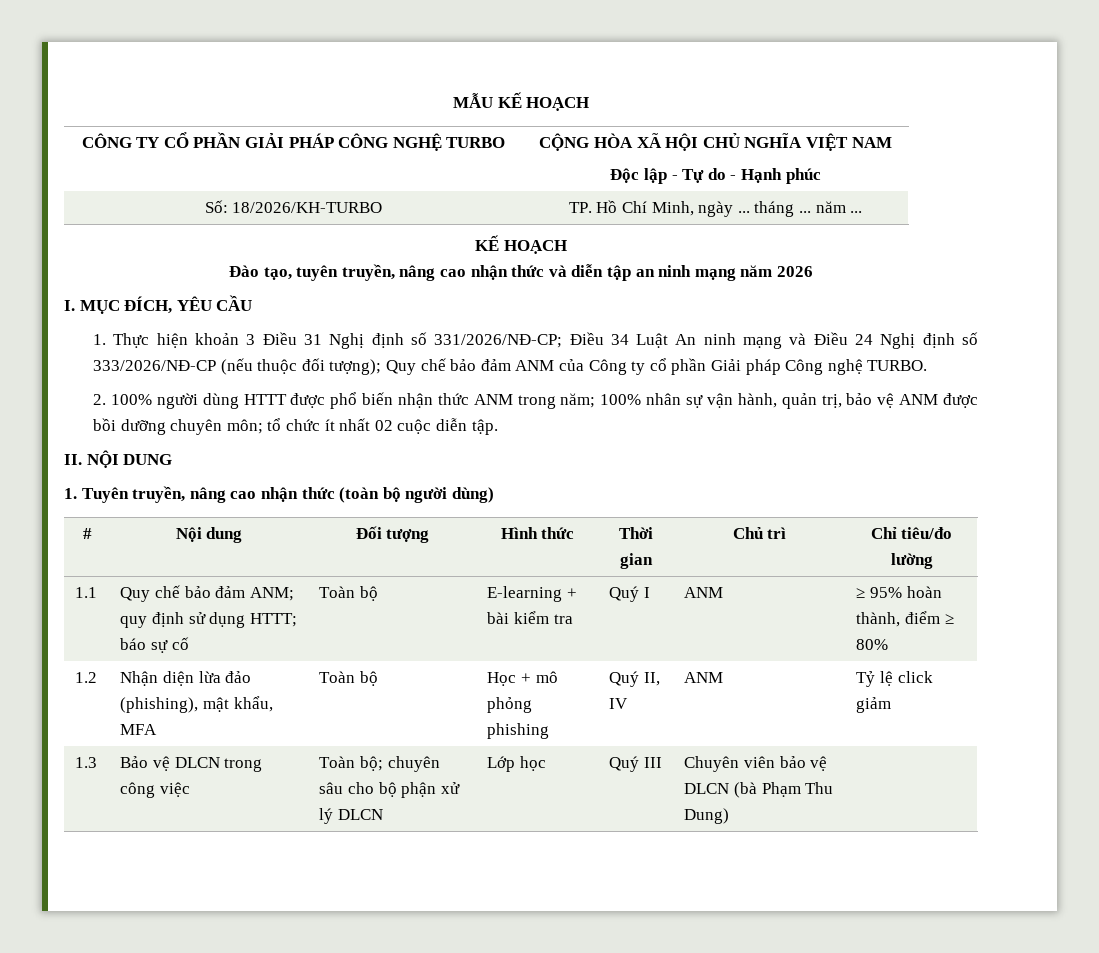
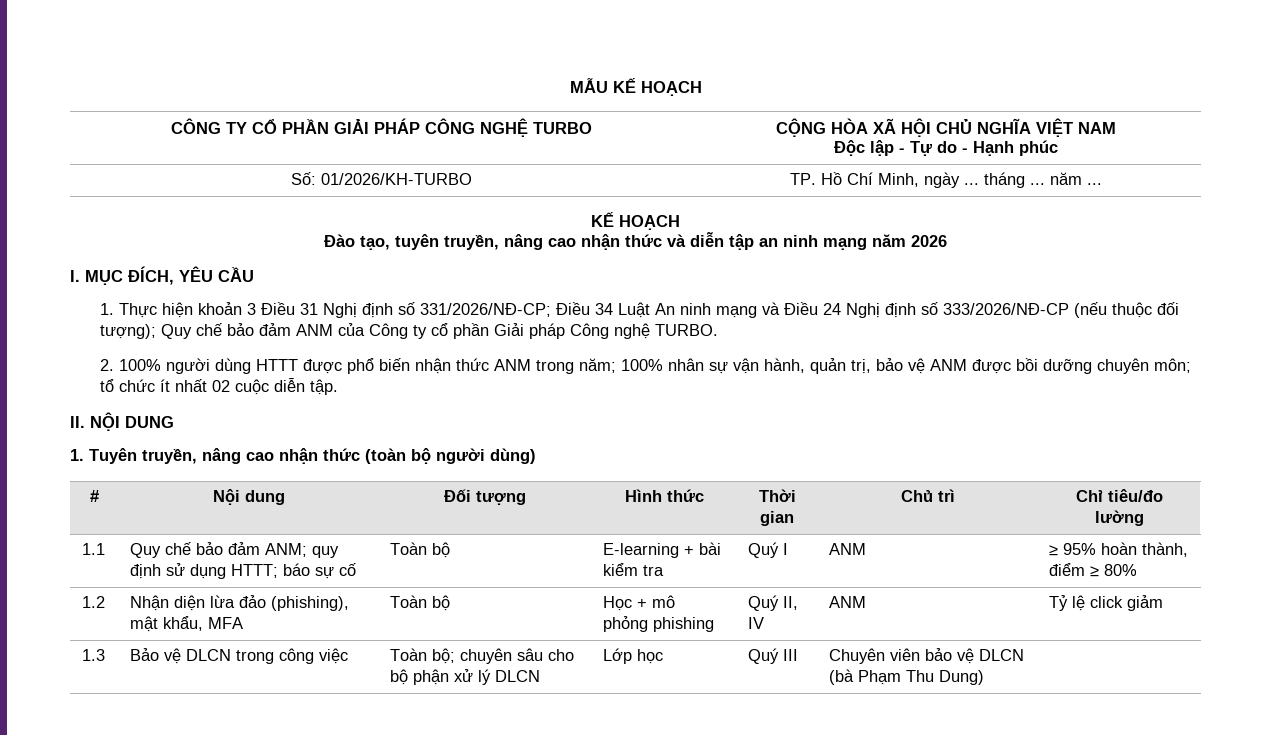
- Số: 18/2026/KH-TURBO | TP. Hồ Chí Minh, ngày ... tháng ... năm ...
+ Số: 01/2026/KH-TURBO | TP. Hồ Chí Minh, ngày ... tháng ... năm ...

